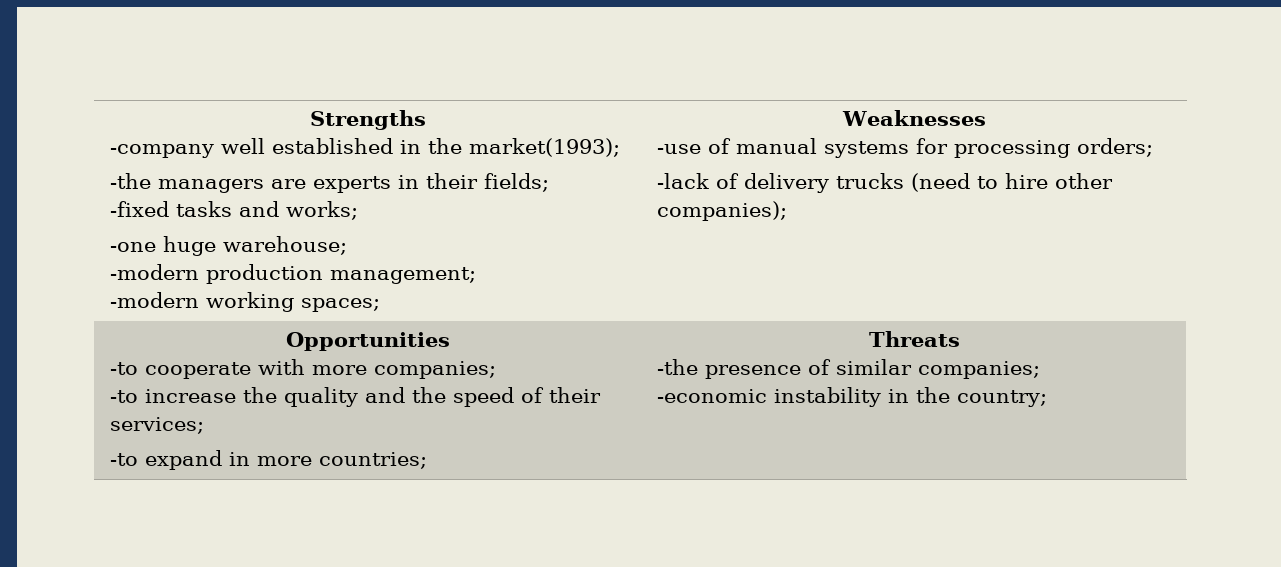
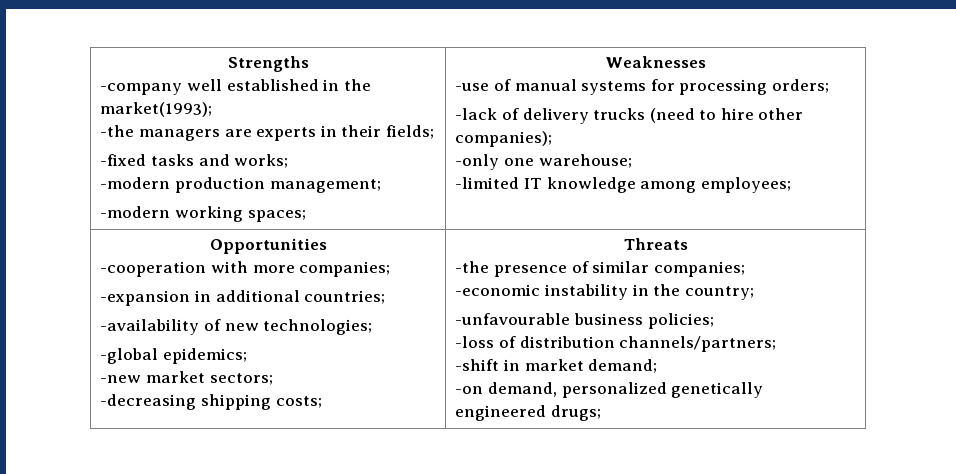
- -one huge warehouse;
+ -only one warehouse;
+ -limited IT knowledge among employees;
- -to cooperate with more companies;
+ -cooperation with more companies;
- -to increase the quality and the speed of their services;
- -to expand in more countries;
+ -expansion in additional countries;
+ -availability of new technologies;
+ -global epidemics;
+ -new market sectors;
+ -decreasing shipping costs;
+ -unfavourable business policies;
+ -loss of distribution channels/partners;
+ -shift in market demand;
+ -on demand, personalized genetically engineered drugs;

